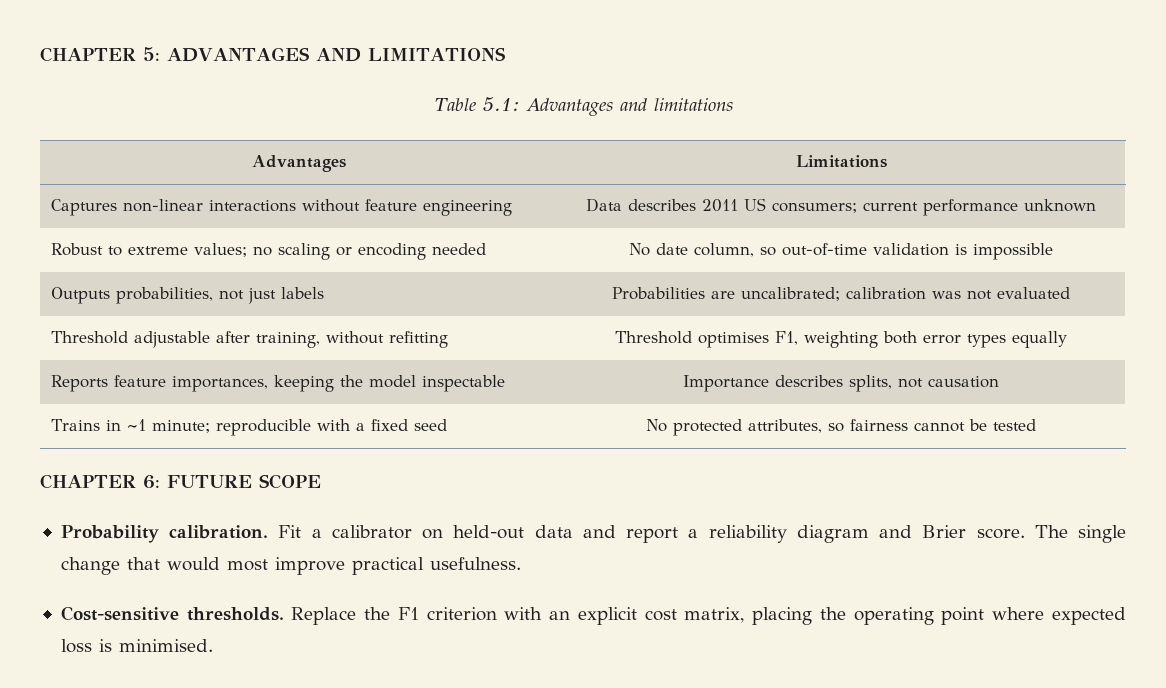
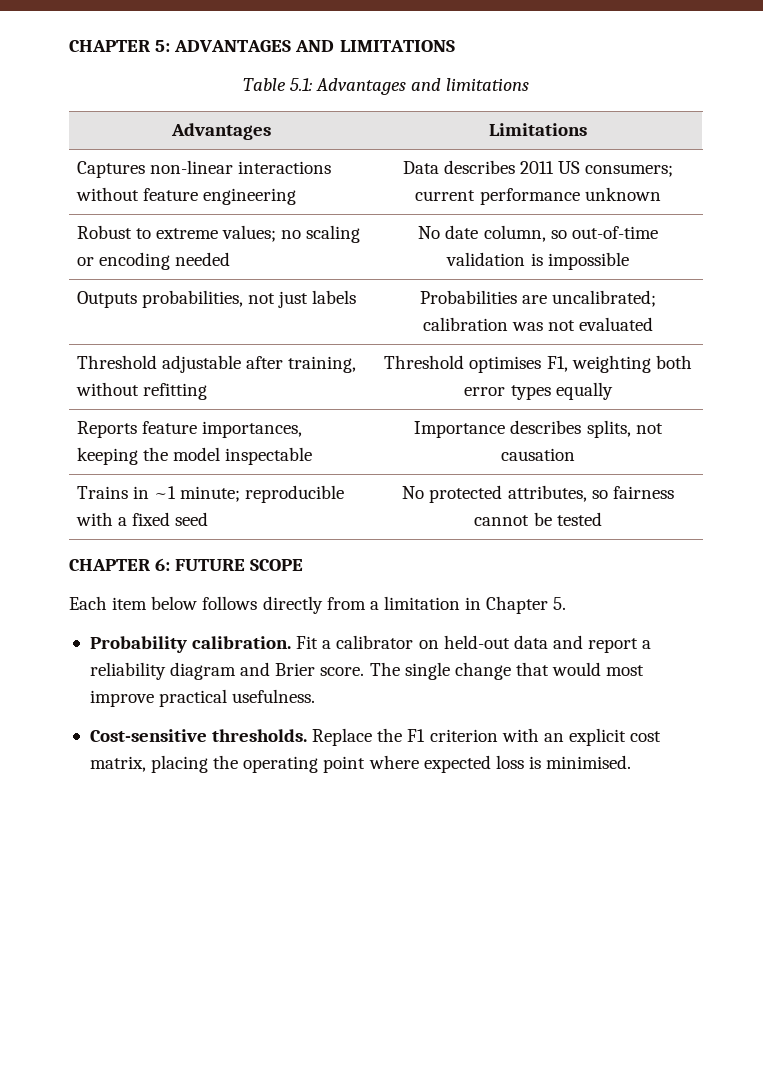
+ Each item below follows directly from a limitation in Chapter 5.

